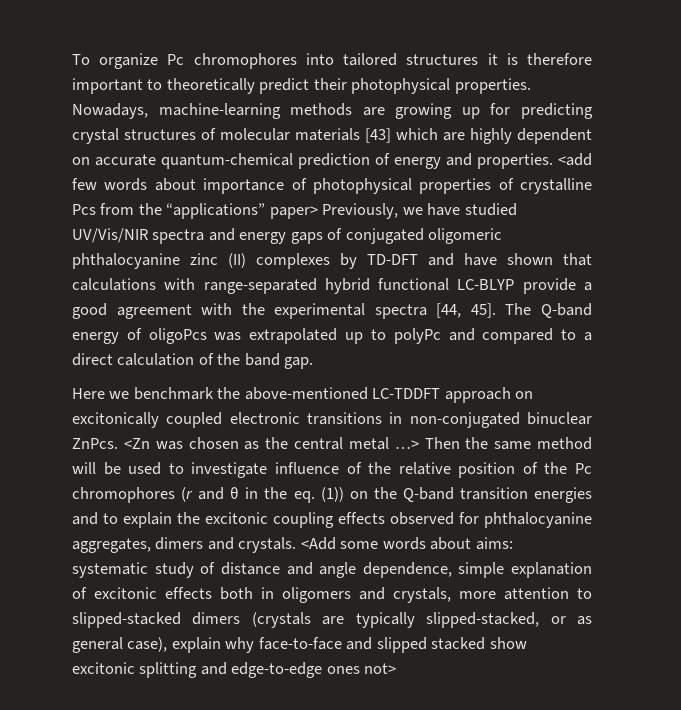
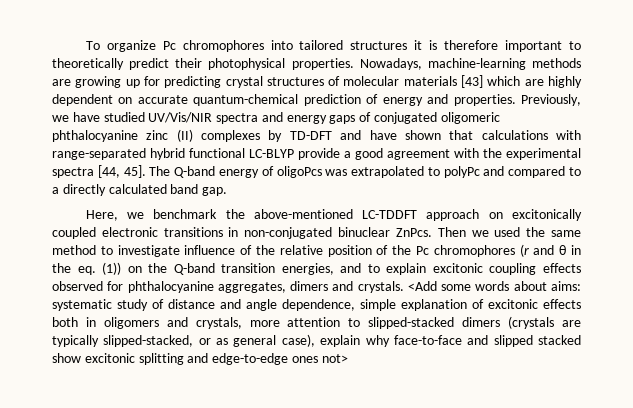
- <add few words about importance of photophysical properties of crystalline Pcs from the “applications” paper> Previously, we have studied UV/Vis/NIR spectra and energy gaps of conjugated oligomeric phthalocyanine zinc (II) complexes by TD-DFT and have shown that calculations with range-separated hybrid functional LC-BLYP provide a good agreement with the experimental spectra [44, 45].
+ Previously, we have studied UV/Vis/NIR spectra and energy gaps of conjugated oligomeric phthalocyanine zinc (II) complexes by TD-DFT and have shown that calculations with range-separated hybrid functional LC-BLYP provide a good agreement with the experimental spectra [44, 45].
- The Q-band energy of oligoPcs was extrapolated up to polyPc and compared to a direct calculation of the band gap.
+ The Q-band energy of oligoPcs was extrapolated to polyPc and compared to a directly calculated band gap.
- Here we benchmark the above-mentioned LC-TDDFT approach on excitonically coupled electronic transitions in non-conjugated binuclear ZnPcs.
+ Here, we benchmark the above-mentioned LC-TDDFT approach on excitonically coupled electronic transitions in non-conjugated binuclear ZnPcs.
- <Zn was chosen as the central metal …> Then the same method will be used to investigate influence of the relative position of the Pc chromophores (r and θ in the eq.
+ Then we used the same method to investigate influence of the relative position of the Pc chromophores (r and θ in the eq.
- (1)) on the Q-band transition energies and to explain the excitonic coupling effects observed for phthalocyanine aggregates, dimers and crystals.
+ (1)) on the Q-band transition energies, and to explain excitonic coupling effects observed for phthalocyanine aggregates, dimers and crystals.

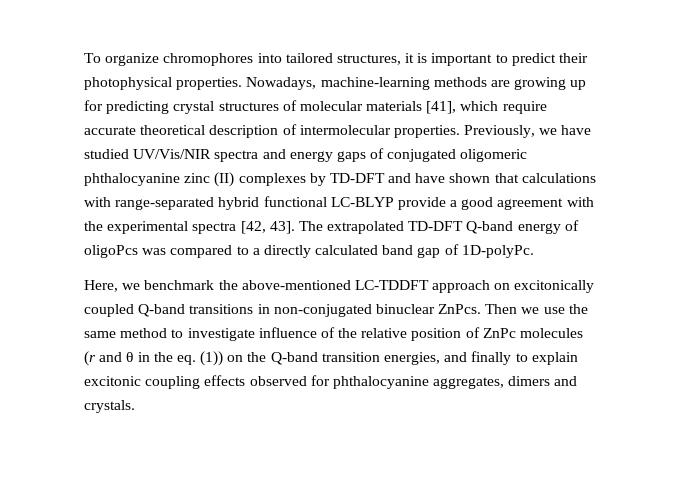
- To organize Pc chromophores into tailored structures it is therefore important to theoretically predict their photophysical properties.
+ To organize chromophores into tailored structures, it is important to predict their photophysical properties.
- Nowadays, machine-learning methods are growing up for predicting crystal structures of molecular materials [43] which are highly dependent on accurate quantum-chemical prediction of energy and properties.
+ Nowadays, machine-learning methods are growing up for predicting crystal structures of molecular materials [41], which require accurate theoretical description of intermolecular properties.
- Previously, we have studied UV/Vis/NIR spectra and energy gaps of conjugated oligomeric phthalocyanine zinc (II) complexes by TD-DFT and have shown that calculations with range-separated hybrid functional LC-BLYP provide a good agreement with the experimental spectra [44, 45]. The Q-band energy of oligoPcs was extrapolated to polyPc and compared to a directly calculated band gap.
+ Previously, we have studied UV/Vis/NIR spectra and energy gaps of conjugated oligomeric phthalocyanine zinc (II) complexes by TD-DFT and have shown that calculations with range-separated hybrid functional LC-BLYP provide a good agreement with the experimental spectra [42, 43]. The extrapolated TD-DFT Q-band energy of oligoPcs was compared to a directly calculated band gap of 1D-polyPc.
- Here, we benchmark the above-mentioned LC-TDDFT approach on excitonically coupled electronic transitions in non-conjugated binuclear ZnPcs.
+ Here, we benchmark the above-mentioned LC-TDDFT approach on excitonically coupled Q-band transitions in non-conjugated binuclear ZnPcs.
- Then we used the same method to investigate influence of the relative position of the Pc chromophores (r and θ in the eq.
+ Then we use the same method to investigate influence of the relative position of ZnPc molecules (r and θ in the eq.
- (1)) on the Q-band transition energies, and to explain excitonic coupling effects observed for phthalocyanine aggregates, dimers and crystals. <Add some words about aims: systematic study of distance and angle dependence, simple explanation of excitonic effects both in oligomers and crystals, more attention to slipped-stacked dimers (crystals are typically slipped-stacked, or as general case), explain why face-to-face and slipped stacked show excitonic splitting and edge-to-edge ones not>
+ (1)) on the Q-band transition energies, and finally to explain excitonic coupling effects observed for phthalocyanine aggregates, dimers and crystals.

